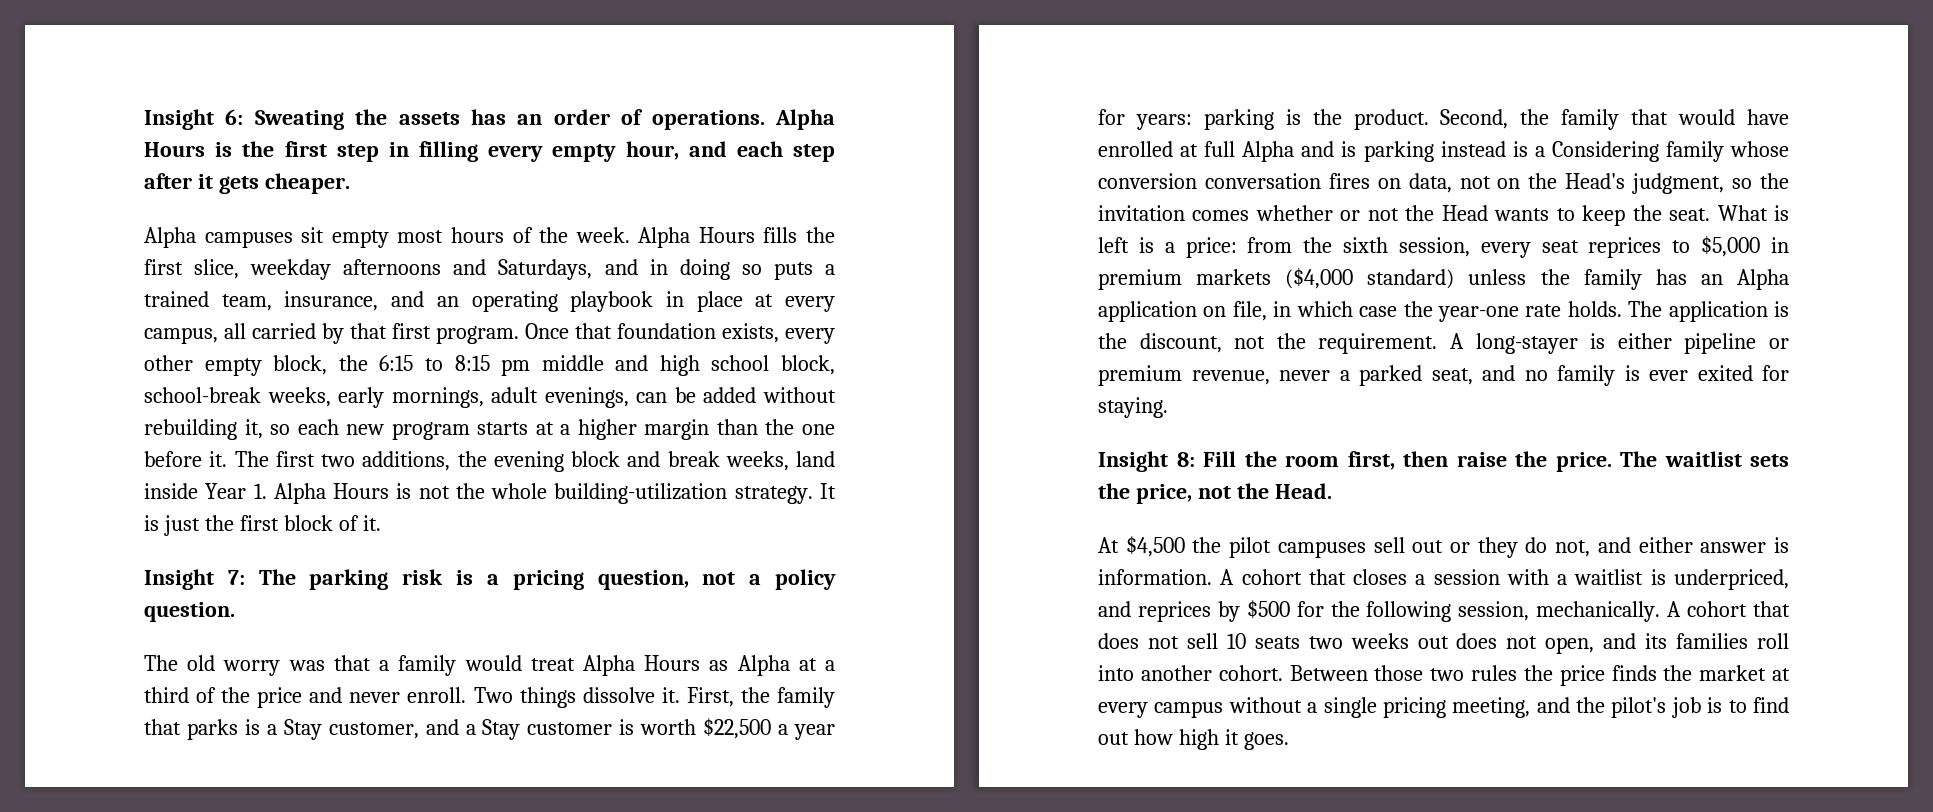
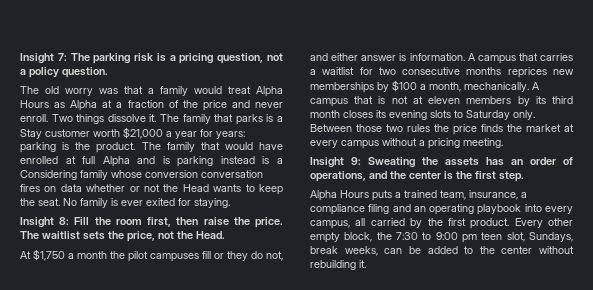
- Insight 6: Sweating the assets has an order of operations. Alpha Hours is the first step in filling every empty hour, and each step after it gets cheaper.
- Alpha campuses sit empty most hours of the week. Alpha Hours fills the first slice, weekday afternoons and Saturdays, and in doing so puts a trained team, insurance, and an operating playbook in place at every campus, all carried by that first program. Once that foundation exists, every other empty block, the 6:15 to 8:15 pm middle and high school block, school-break weeks, early mornings, adult evenings, can be added without rebuilding it, so each new program starts at a higher margin than the one before it. The first two additions, the evening block and break weeks, land inside Year 1. Alpha Hours is not the whole building-utilization strategy. It is just the first block of it.
- The old worry was that a family would treat Alpha Hours as Alpha at a third of the price and never enroll.
+ The old worry was that a family would treat Alpha Hours as Alpha at a fraction of the price and never enroll.
- First, the family that parks is a Stay customer, and a Stay customer is worth $22,500 a year for years: parking is the product.
+ The family that parks is a Stay customer worth $21,000 a year for years: parking is the product.
- Second, the family that would have enrolled at full Alpha and is parking instead is a Considering family whose conversion conversation fires on data, not on the Head's judgment, so the invitation comes whether or not the Head wants to keep the seat.
+ The family that would have enrolled at full Alpha and is parking instead is a Considering family whose conversion conversation fires on data whether or not the Head wants to keep the seat.
- What is left is a price: from the sixth session, every seat reprices to $5,000 in premium markets ($4,000 standard) unless the family has an Alpha application on file, in which case the year-one rate holds. The application is the discount, not the requirement. A long-stayer is either pipeline or premium revenue, never a parked seat, and no family is ever exited for staying.
+ No family is ever exited for staying.
- At $4,500 the pilot campuses sell out or they do not, and either answer is information.
+ At $1,750 a month the pilot campuses fill or they do not, and either answer is information.
- A cohort that closes a session with a waitlist is underpriced, and reprices by $500 for the following session, mechanically. A cohort that does not sell 10 seats two weeks out does not open, and its families roll into another cohort.
+ A campus that carries a waitlist for two consecutive months reprices new memberships by $100 a month, mechanically. A campus that is not at eleven members by its third month closes its evening slots to Saturday only.
- Between those two rules the price finds the market at every campus without a single pricing meeting, and the pilot's job is to find out how high it goes.
+ Between those two rules the price finds the market at every campus without a pricing meeting.
+ Insight 9: Sweating the assets has an order of operations, and the center is the first step.
+ Alpha Hours puts a trained team, insurance, a compliance filing and an operating playbook into every campus, all carried by the first product. Every other empty block, the 7:30 to 9:00 pm teen slot, Sundays, break weeks, can be added to the center without rebuilding it.

